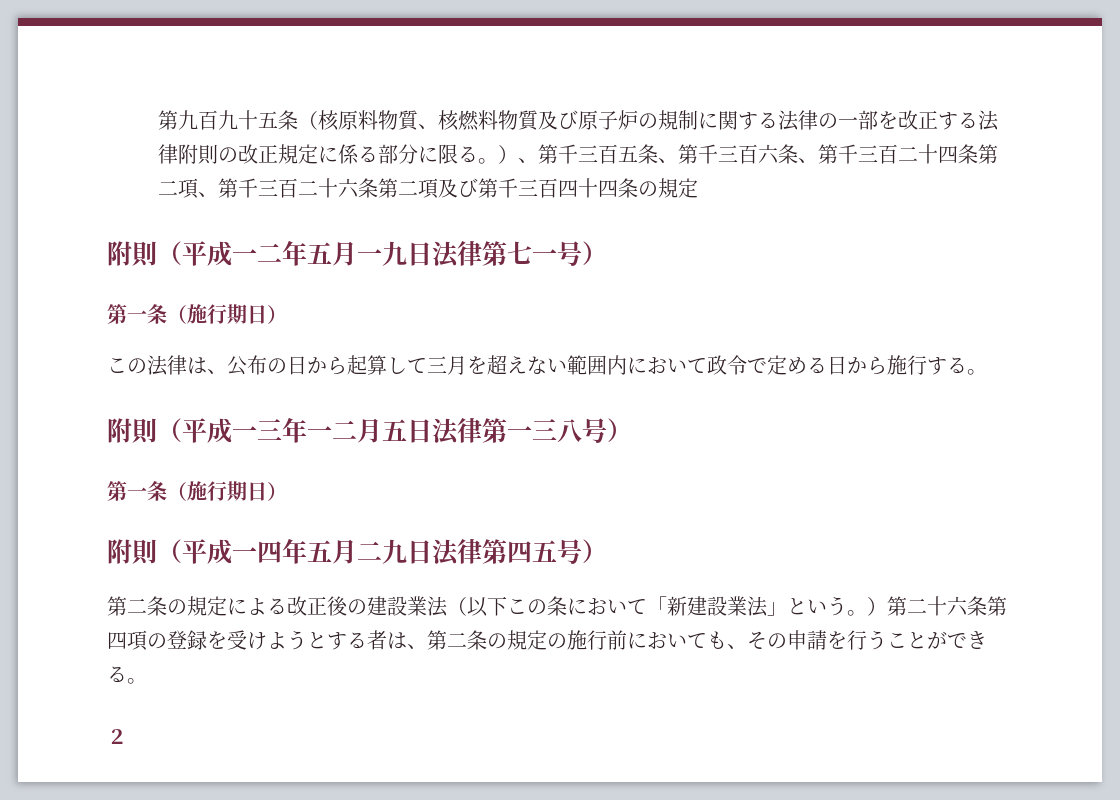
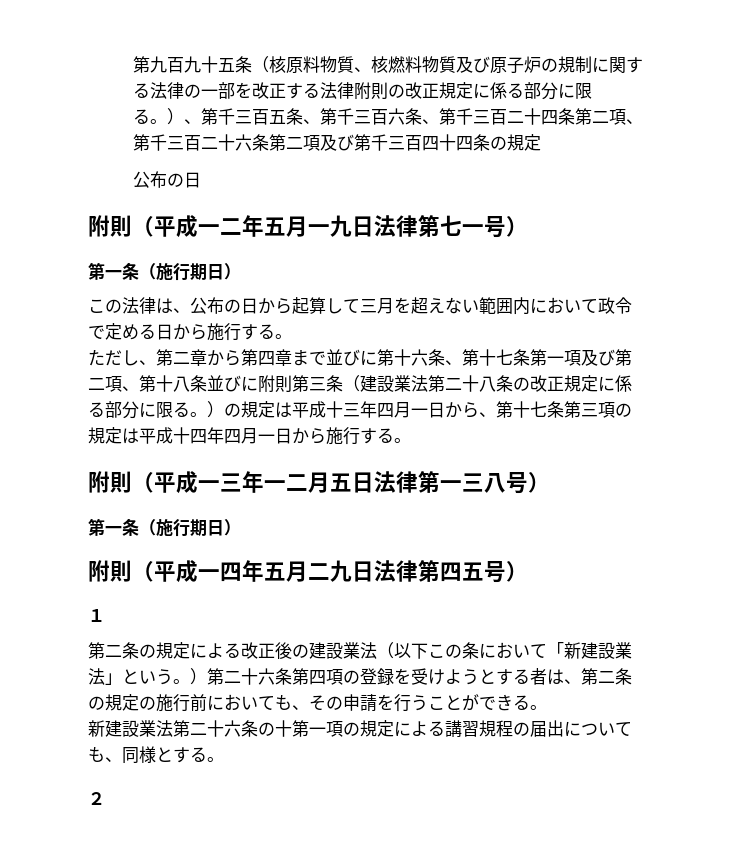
  第九百九十五条（核原料物質、核燃料物質及び原子炉の規制に関する法律の一部を改正する法律附則の改正規定に係る部分に限る。）、第千三百五条、第千三百六条、第千三百二十四条第二項、第千三百二十六条第二項及び第千三百四十四条の規定
+ 公布の日
+ ただし、第二章から第四章まで並びに第十六条、第十七条第一項及び第二項、第十八条並びに附則第三条（建設業法第二十八条の改正規定に係る部分に限る。）の規定は平成十三年四月一日から、第十七条第三項の規定は平成十四年四月一日から施行する。
+ １
+ 新建設業法第二十六条の十第一項の規定による講習規程の届出についても、同様とする。

